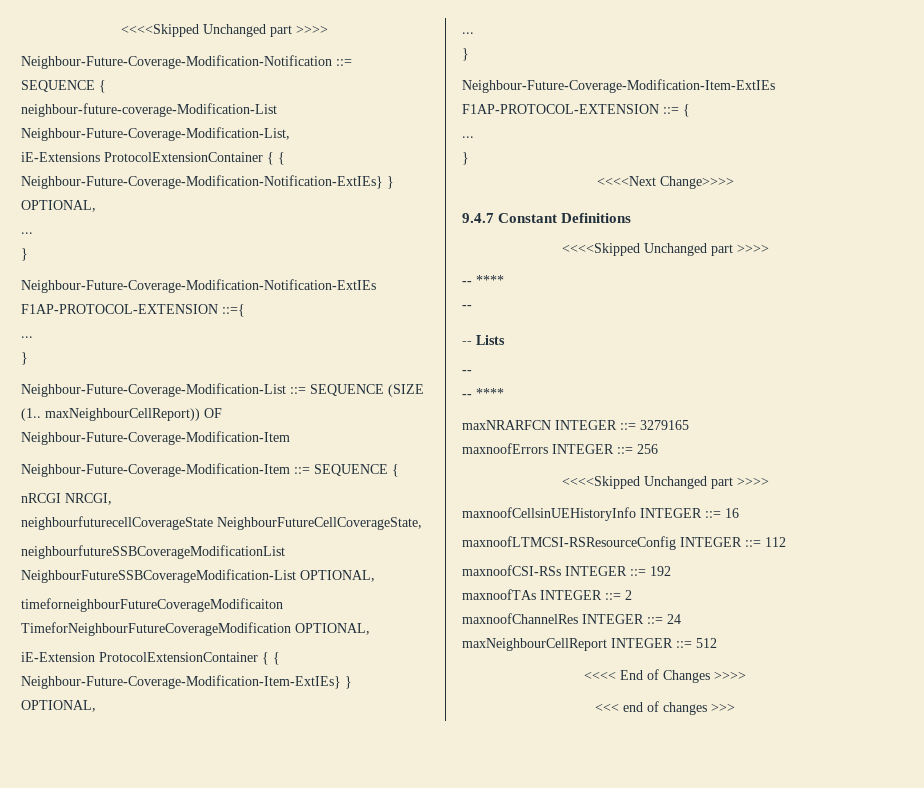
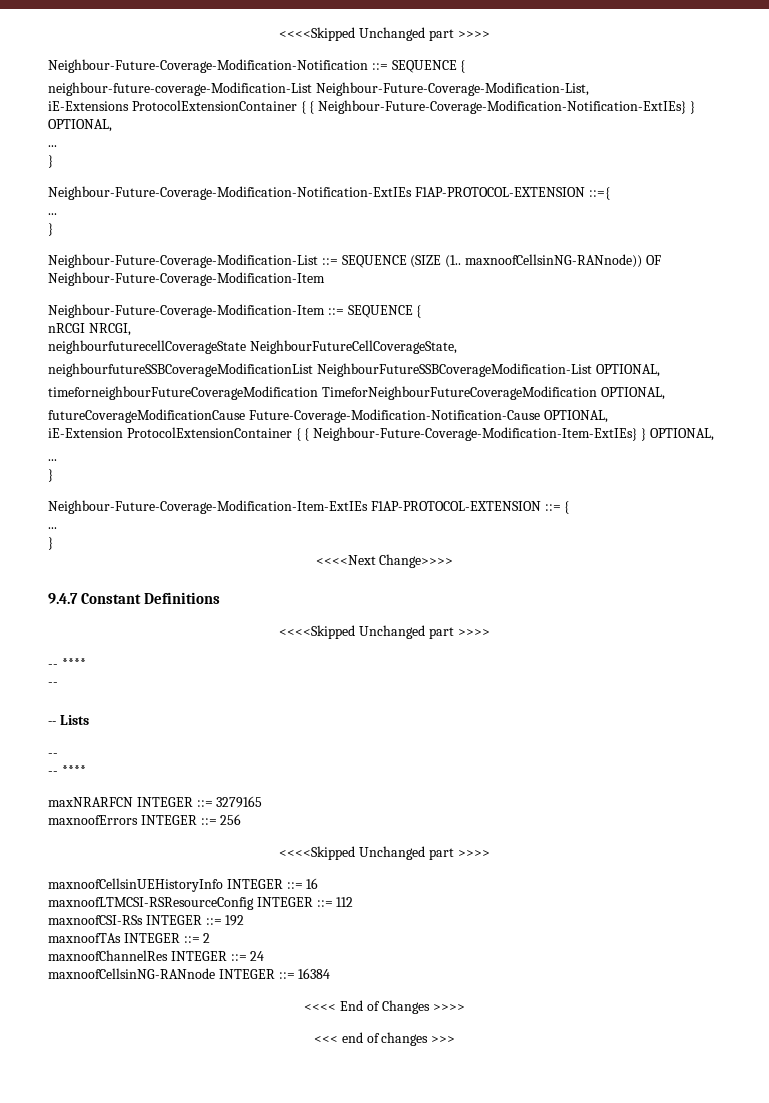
- Neighbour-Future-Coverage-Modification-List ::= SEQUENCE (SIZE (1.. maxNeighbourCellReport)) OF Neighbour-Future-Coverage-Modification-Item
+ Neighbour-Future-Coverage-Modification-List ::= SEQUENCE (SIZE (1.. maxnoofCellsinNG-RANnode)) OF Neighbour-Future-Coverage-Modification-Item
- timeforneighbourFutureCoverageModificaiton TimeforNeighbourFutureCoverageModification OPTIONAL,
+ timeforneighbourFutureCoverageModification TimeforNeighbourFutureCoverageModification OPTIONAL,
+ futureCoverageModificationCause Future-Coverage-Modification-Notification-Cause OPTIONAL,
- maxNeighbourCellReport INTEGER ::= 512
+ maxnoofCellsinNG-RANnode INTEGER ::= 16384

